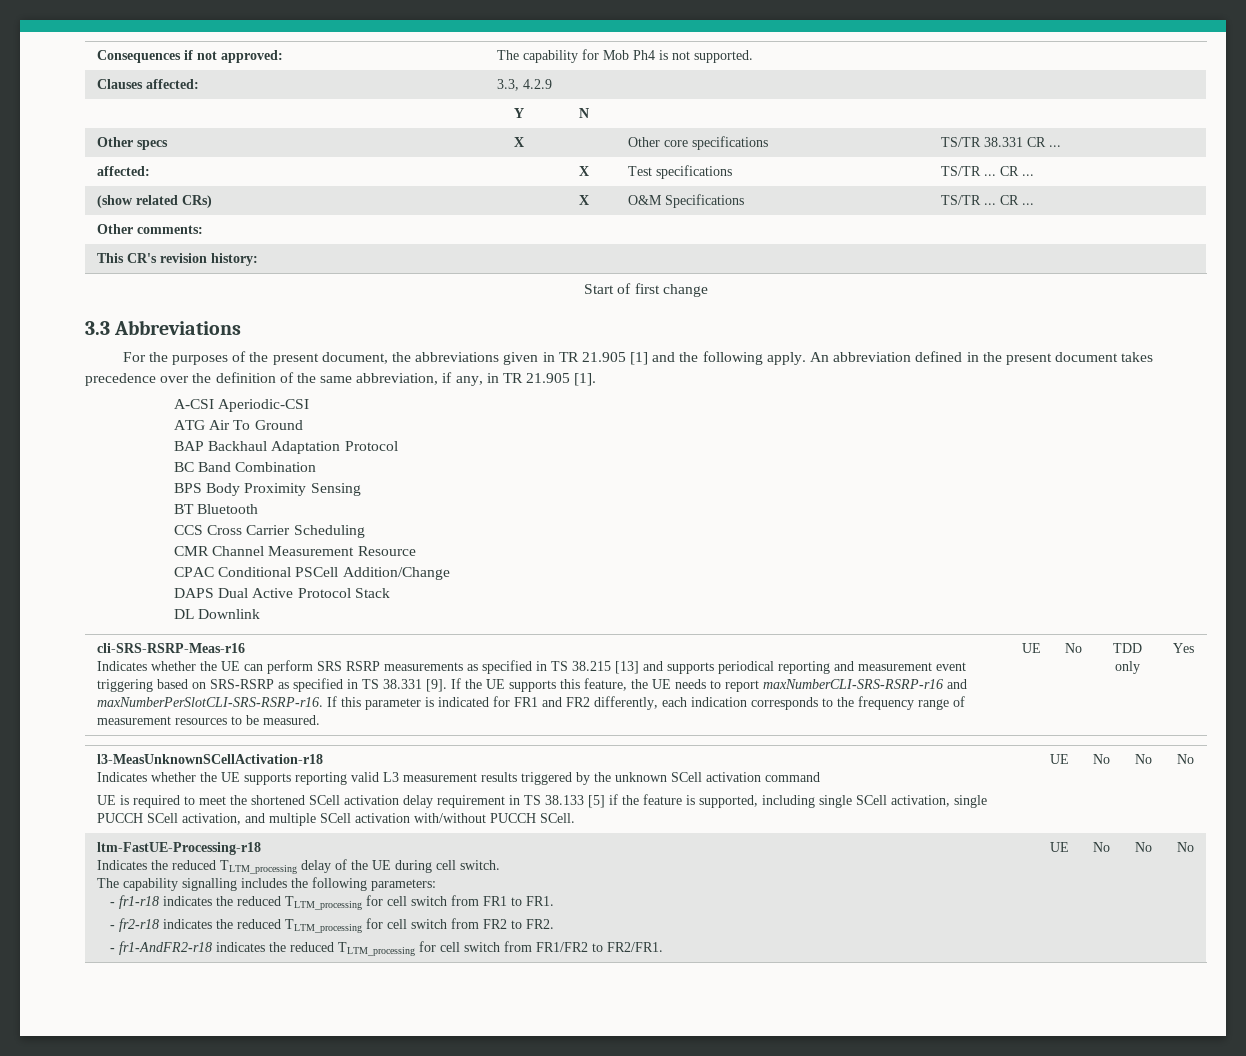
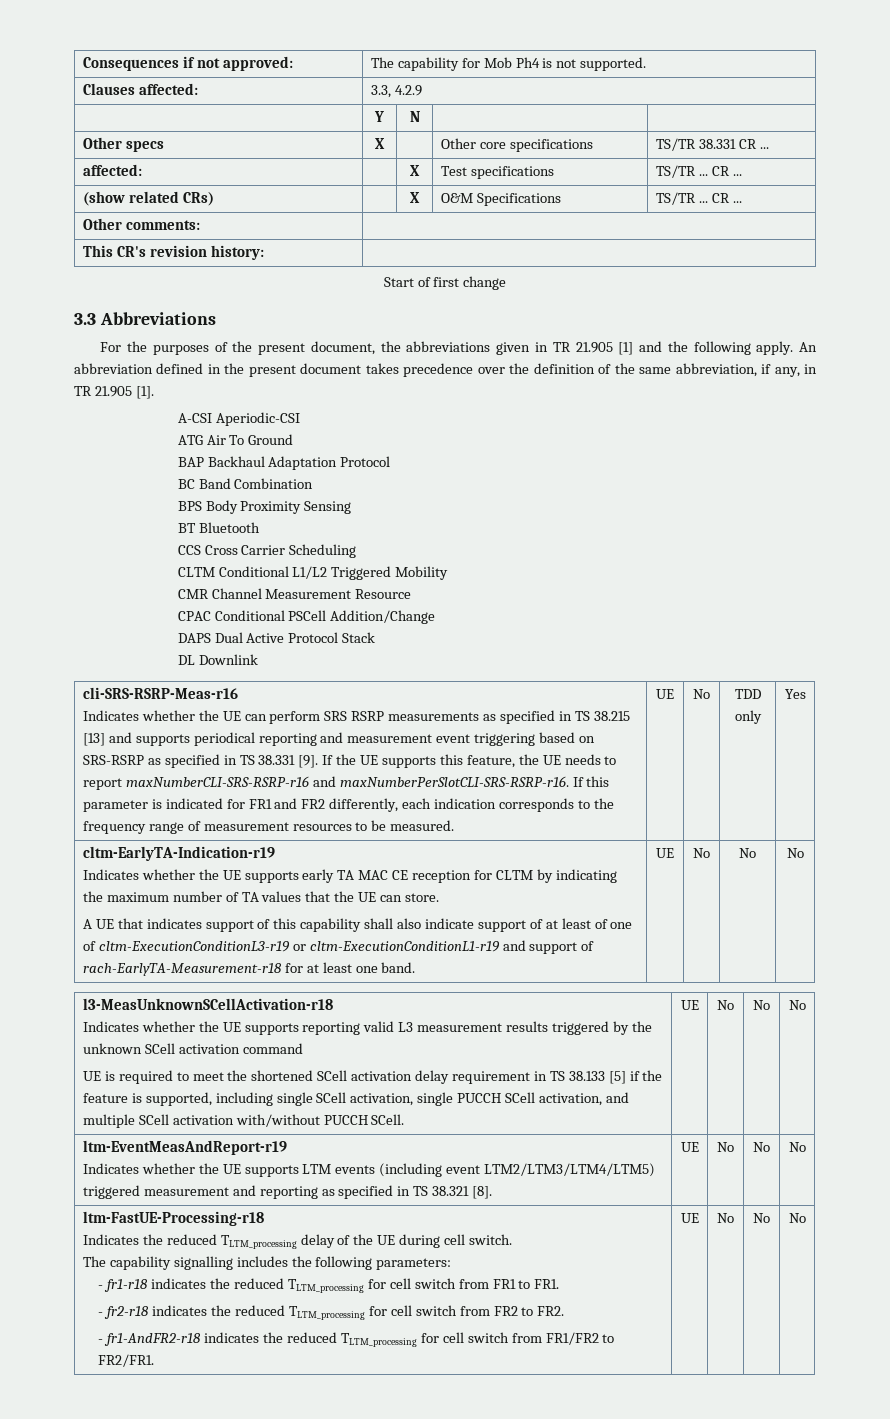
+ CLTM Conditional L1/L2 Triggered Mobility
+ cltm-EarlyTA-Indication-r19
+ Indicates whether the UE supports early TA MAC CE reception for CLTM by indicating the maximum number of TA values that the UE can store.
+ A UE that indicates support of this capability shall also indicate support of at least of one of cltm-ExecutionConditionL3-r19 or cltm-ExecutionConditionL1-r19 and support of rach-EarlyTA-Measurement-r18 for at least one band. | UE | No | No | No
+ ltm-EventMeasAndReport-r19
+ Indicates whether the UE supports LTM events (including event LTM2/LTM3/LTM4/LTM5) triggered measurement and reporting as specified in TS 38.321 [8]. | UE | No | No | No

